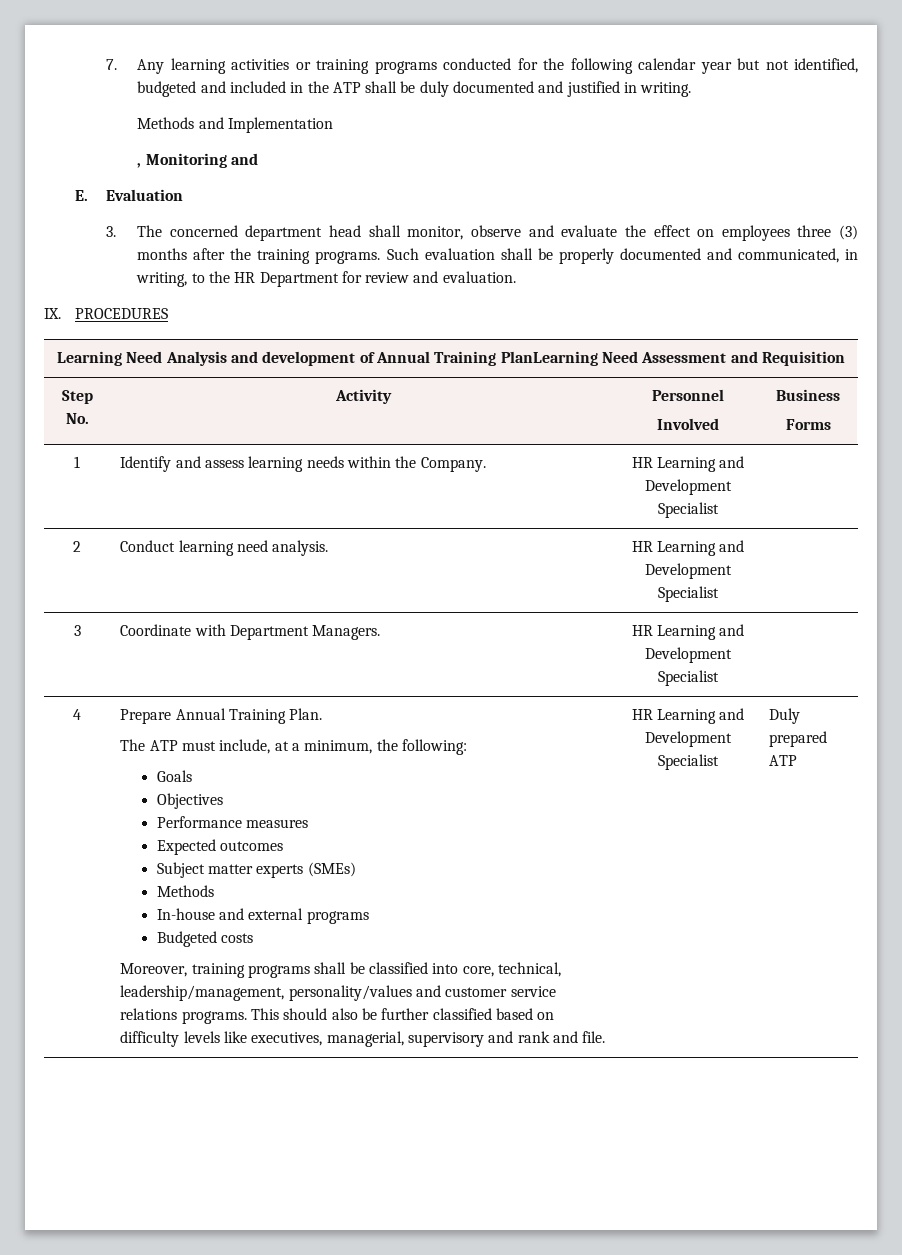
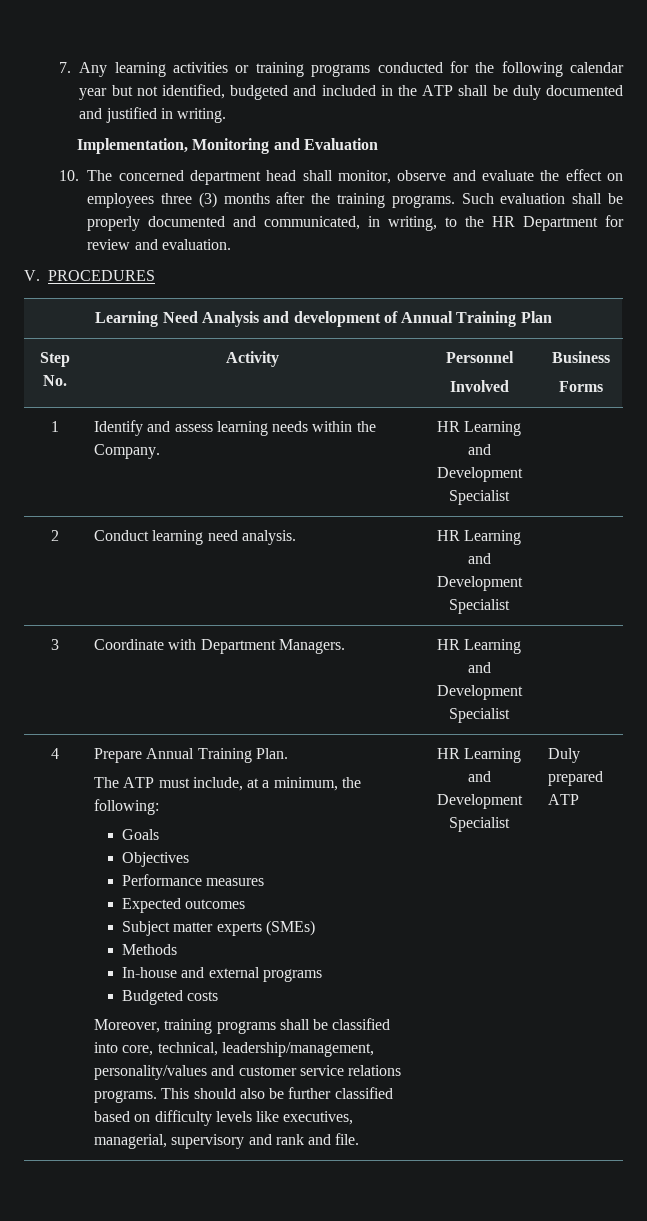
- Methods and Implementation
- , Monitoring and
- E. Evaluation
+ Implementation, Monitoring and Evaluation
- 3. The concerned department head shall monitor, observe and evaluate the effect on employees three (3) months after the training programs.
+ 10. The concerned department head shall monitor, observe and evaluate the effect on employees three (3) months after the training programs.
- IX. PROCEDURES
+ V. PROCEDURES
- Learning Need Analysis and development of Annual Training PlanLearning Need Assessment and Requisition
+ Learning Need Analysis and development of Annual Training Plan

